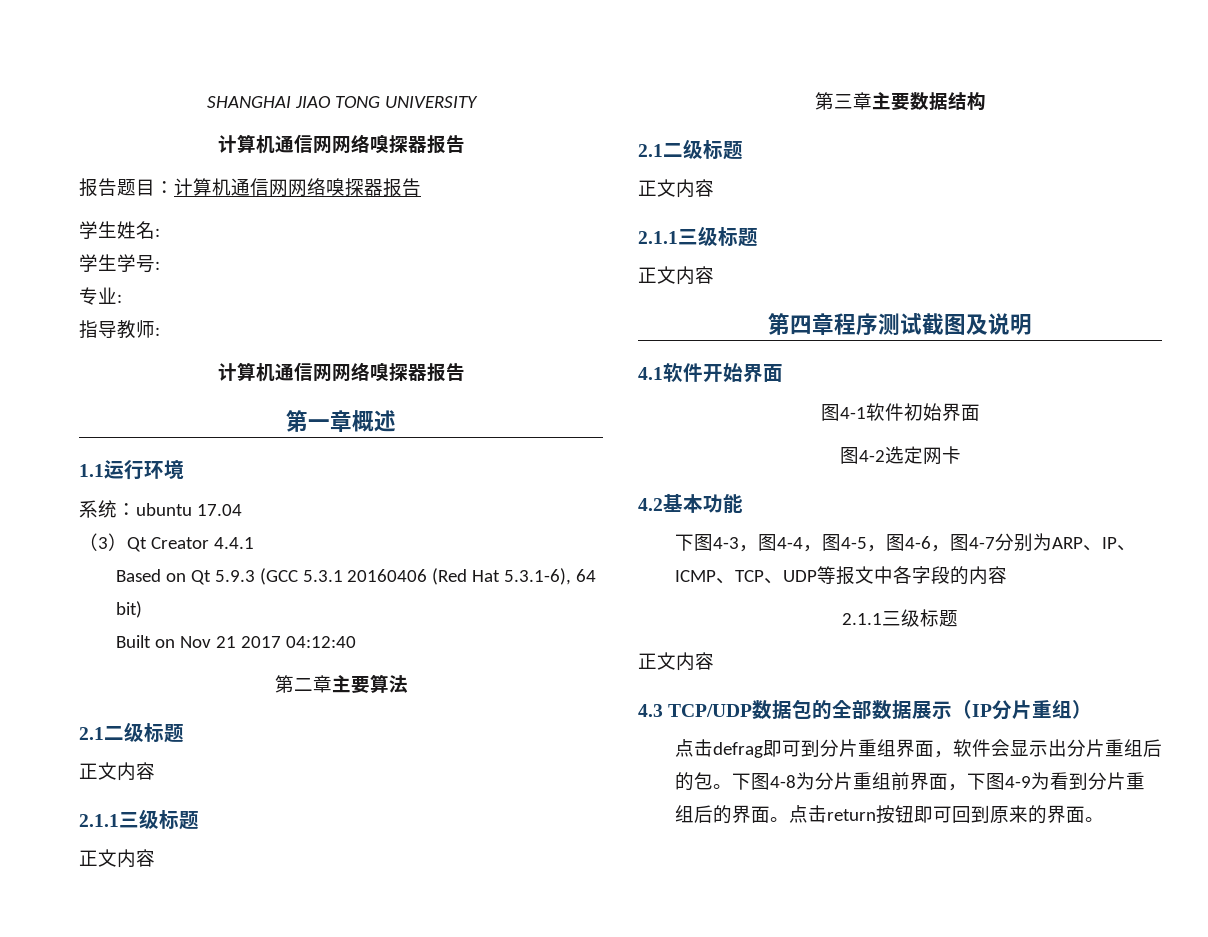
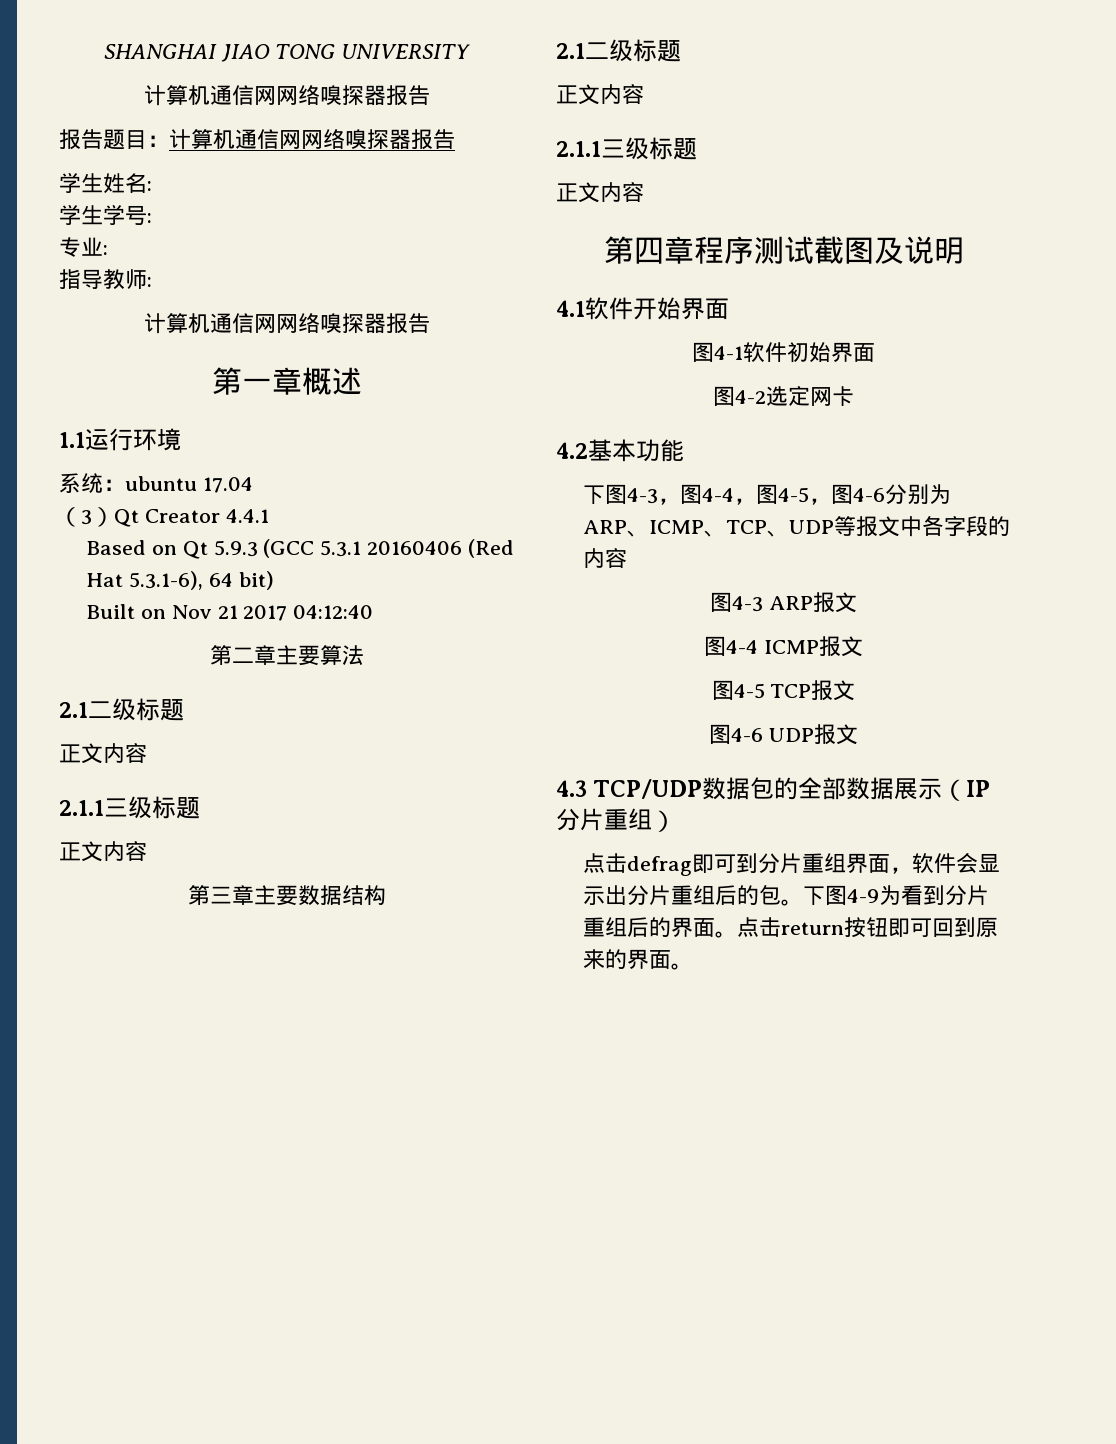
- 下图4-3，图4-4，图4-5，图4-6，图4-7分别为ARP、IP、ICMP、TCP、UDP等报文中各字段的内容
- 2.1.1三级标题
- 正文内容
+ 下图4-3，图4-4，图4-5，图4-6分别为ARP、ICMP、TCP、UDP等报文中各字段的内容
+ 图4-3 ARP报文
+ 图4-4 ICMP报文
+ 图4-5 TCP报文
+ 图4-6 UDP报文
- 下图4-8为分片重组前界面，下图4-9为看到分片重组后的界面。
+ 下图4-9为看到分片重组后的界面。

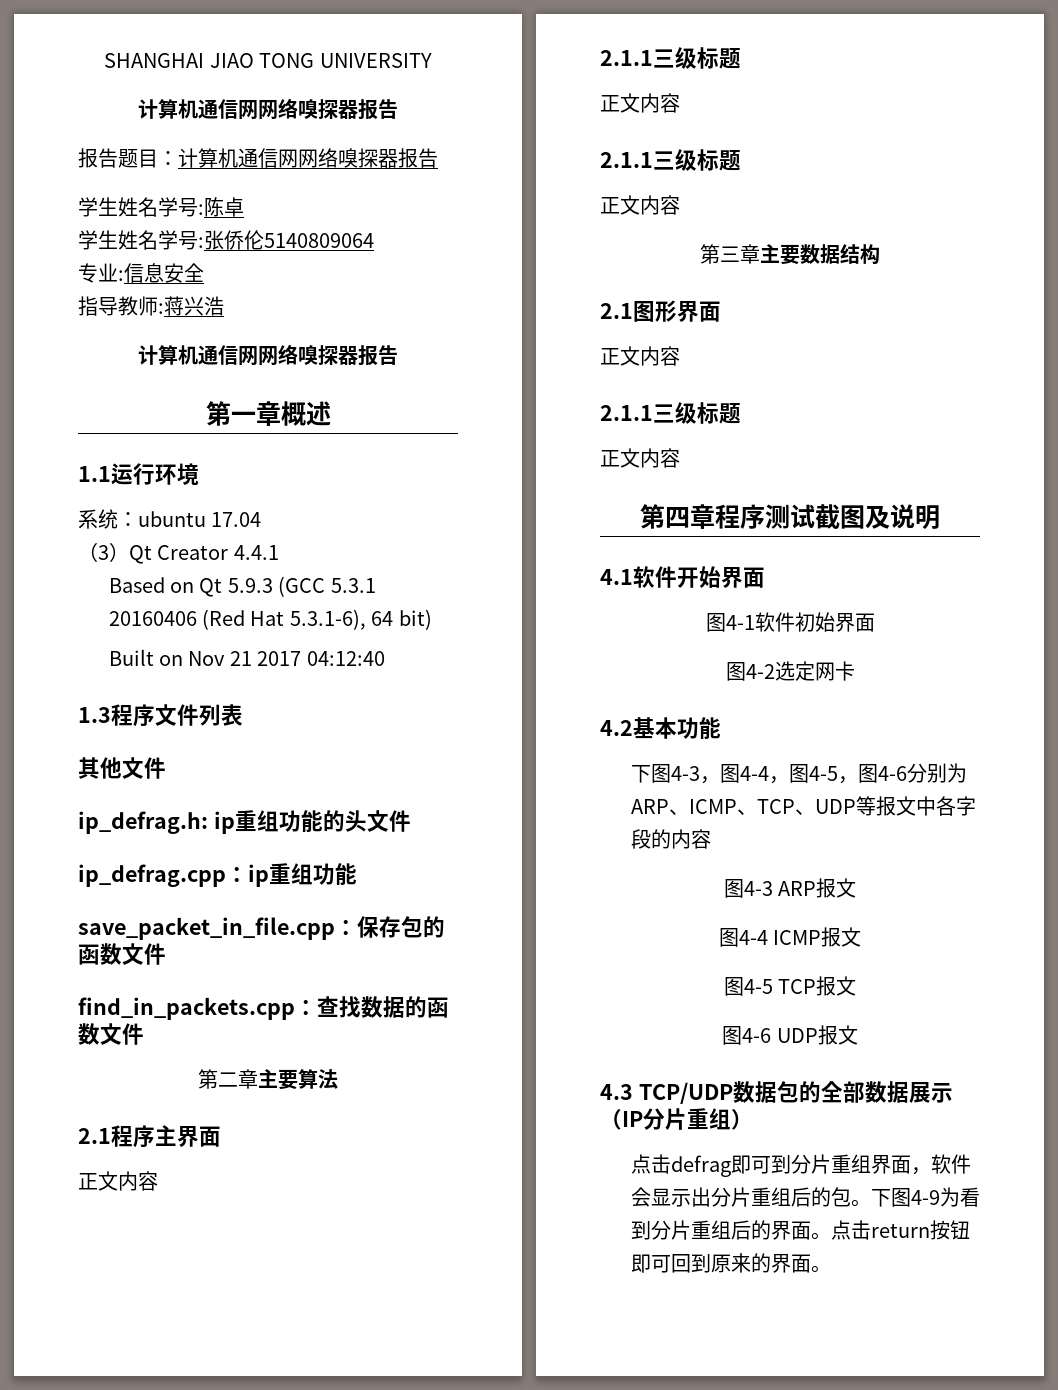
- 学生姓名:
- 学生学号:
+ 学生姓名学号:陈卓
+ 学生姓名学号:张侨伦5140809064
- 专业:
+ 专业:信息安全
- 指导教师:
+ 指导教师:蒋兴浩
+ 1.3程序文件列表
+ 其他文件
+ ip_defrag.h: ip重组功能的头文件
+ ip_defrag.cpp：ip重组功能
+ save_packet_in_file.cpp：保存包的函数文件
+ find_in_packets.cpp：查找数据的函数文件
  第二章主要算法
- 2.1二级标题
+ 2.1程序主界面
+ 正文内容
+ 2.1.1三级标题
  第三章主要数据结构
- 2.1二级标题
+ 2.1图形界面

